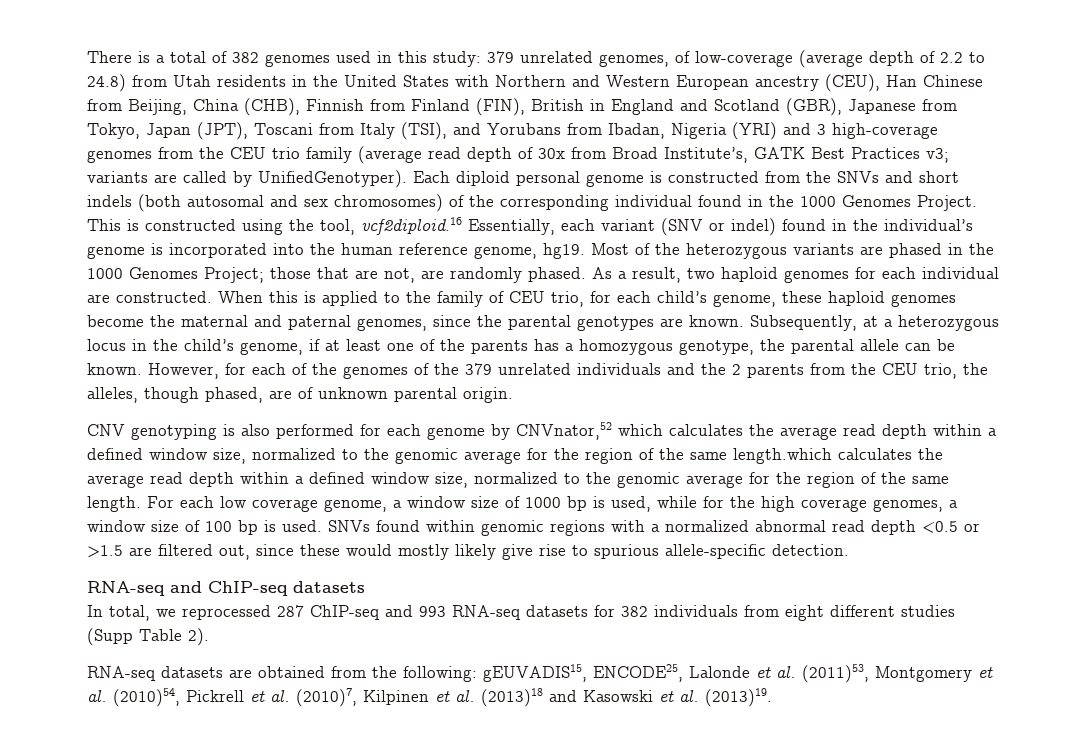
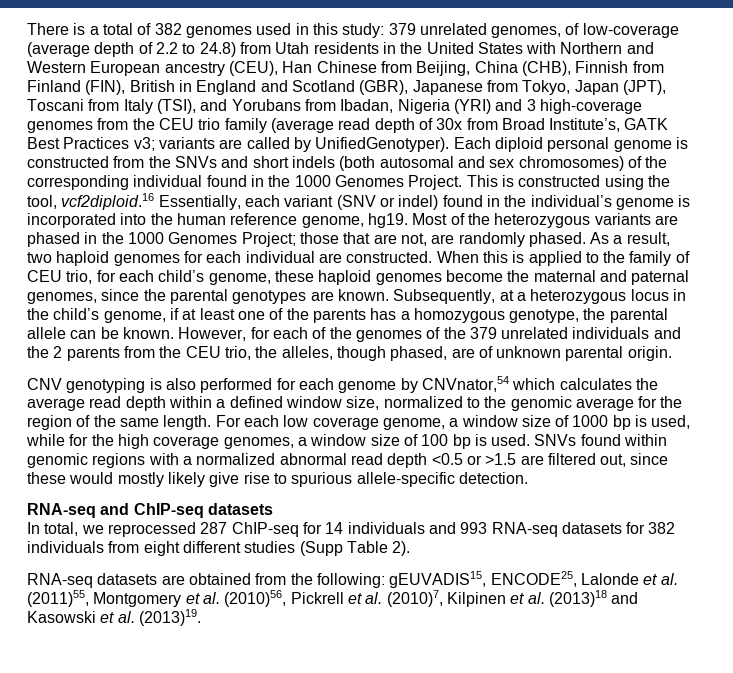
- CNV genotyping is also performed for each genome by CNVnator,52 which calculates the average read depth within a defined window size, normalized to the genomic average for the region of the same length.which calculates the average read depth within a defined window size, normalized to the genomic average for the region of the same length.
+ CNV genotyping is also performed for each genome by CNVnator,54 which calculates the average read depth within a defined window size, normalized to the genomic average for the region of the same length.
- In total, we reprocessed 287 ChIP-seq and 993 RNA-seq datasets for 382 individuals from eight different studies (Supp Table 2).
+ In total, we reprocessed 287 ChIP-seq for 14 individuals and 993 RNA-seq datasets for 382 individuals from eight different studies (Supp Table 2).
- RNA-seq datasets are obtained from the following: gEUVADIS15, ENCODE25, Lalonde et al. (2011)53, Montgomery et al. (2010)54, Pickrell et al. (2010)7, Kilpinen et al. (2013)18 and Kasowski et al. (2013)19.
+ RNA-seq datasets are obtained from the following: gEUVADIS15, ENCODE25, Lalonde et al. (2011)55, Montgomery et al. (2010)56, Pickrell et al. (2010)7, Kilpinen et al. (2013)18 and Kasowski et al. (2013)19.

